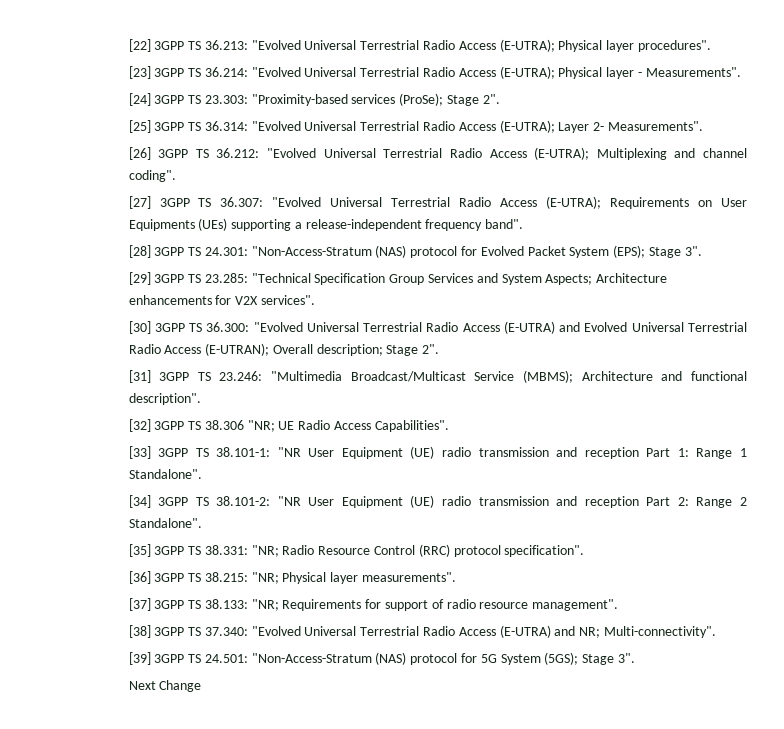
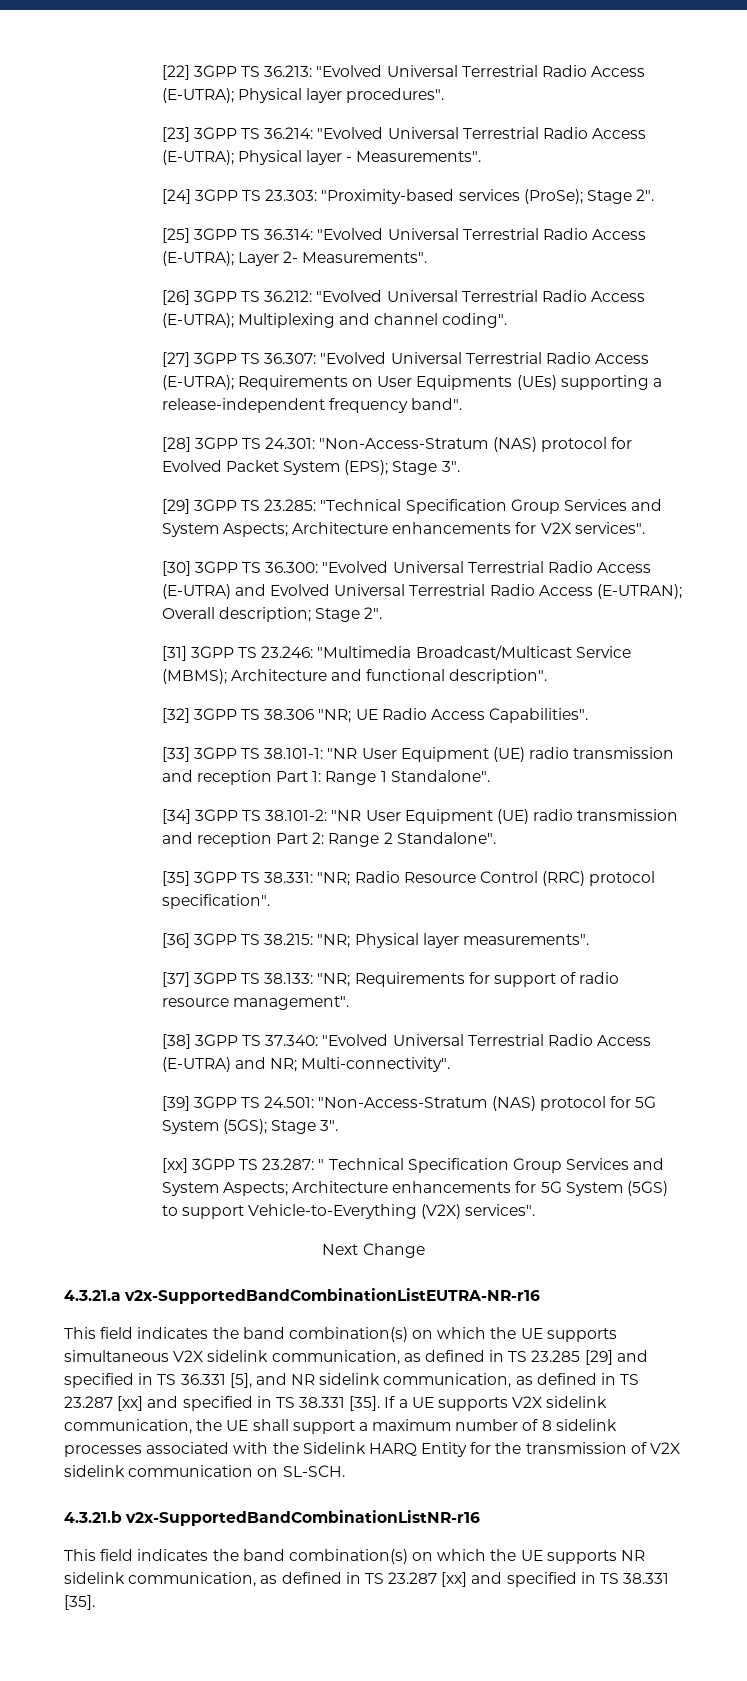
+ [xx] 3GPP TS 23.287: " Technical Specification Group Services and System Aspects; Architecture enhancements for 5G System (5GS) to support Vehicle-to-Everything (V2X) services".
  Next Change
+ 4.3.21.a v2x-SupportedBandCombinationListEUTRA-NR-r16
+ This field indicates the band combination(s) on which the UE supports simultaneous V2X sidelink communication, as defined in TS 23.285 [29] and specified in TS 36.331 [5], and NR sidelink communication, as defined in TS 23.287 [xx] and specified in TS 38.331 [35]. If a UE supports V2X sidelink communication, the UE shall support a maximum number of 8 sidelink processes associated with the Sidelink HARQ Entity for the transmission of V2X sidelink communication on SL-SCH.
+ 4.3.21.b v2x-SupportedBandCombinationListNR-r16
+ This field indicates the band combination(s) on which the UE supports NR sidelink communication, as defined in TS 23.287 [xx] and specified in TS 38.331 [35].

